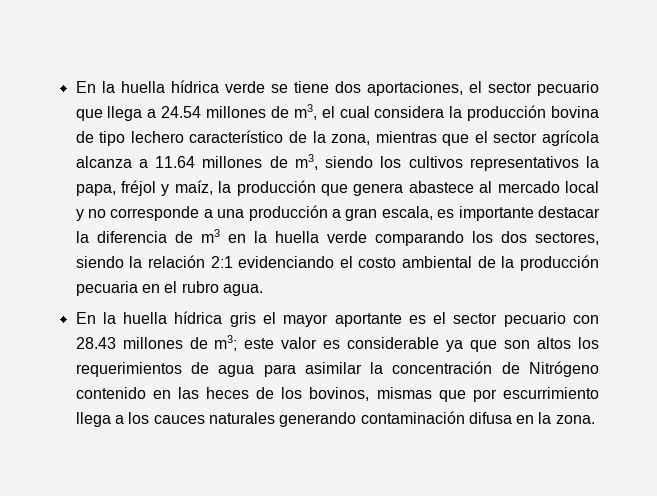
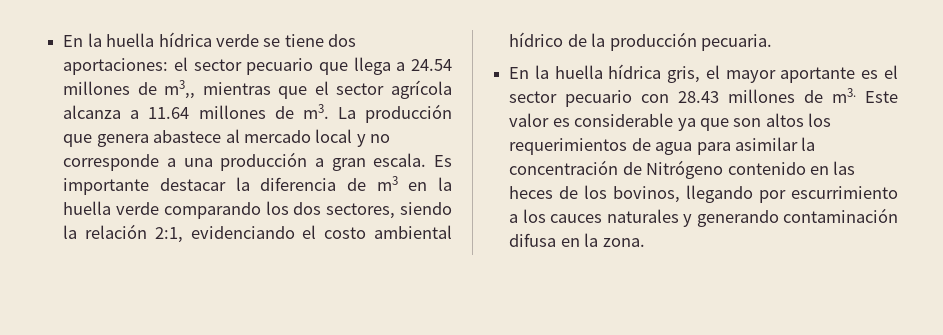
- En la huella hídrica verde se tiene dos aportaciones, el sector pecuario que llega a 24.54 millones de m3, el cual considera la producción bovina de tipo lechero característico de la zona, mientras que el sector agrícola alcanza a 11.64 millones de m3, siendo los cultivos representativos la papa, fréjol y maíz, la producción que genera abastece al mercado local y no corresponde a una producción a gran escala, es importante destacar la diferencia de m3 en la huella verde comparando los dos sectores, siendo la relación 2:1 evidenciando el costo ambiental de la producción pecuaria en el rubro agua.
- En la huella hídrica gris el mayor aportante es el sector pecuario con 28.43 millones de m3; este valor es considerable ya que son altos los requerimientos de agua para asimilar la concentración de Nitrógeno contenido en las heces de los bovinos, mismas que por escurrimiento llega a los cauces naturales generando contaminación difusa en la zona.
+ En la huella hídrica verde se tiene dos aportaciones: el sector pecuario que llega a 24.54 millones de m3,, mientras que el sector agrícola alcanza a 11.64 millones de m3. La producción que genera abastece al mercado local y no corresponde a una producción a gran escala. Es importante destacar la diferencia de m3 en la huella verde comparando los dos sectores, siendo la relación 2:1, evidenciando el costo ambiental hídrico de la producción pecuaria.
+ En la huella hídrica gris, el mayor aportante es el sector pecuario con 28.43 millones de m3. Este valor es considerable ya que son altos los requerimientos de agua para asimilar la concentración de Nitrógeno contenido en las heces de los bovinos, llegando por escurrimiento a los cauces naturales y generando contaminación difusa en la zona.

